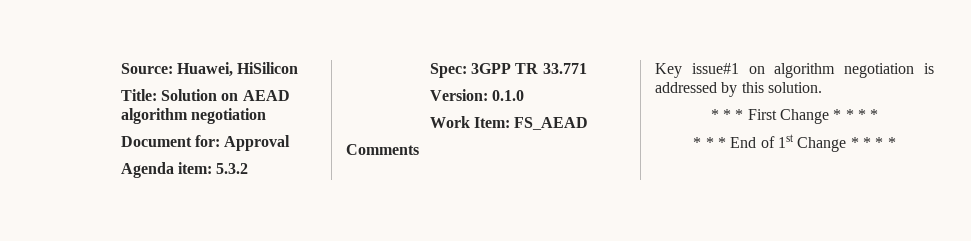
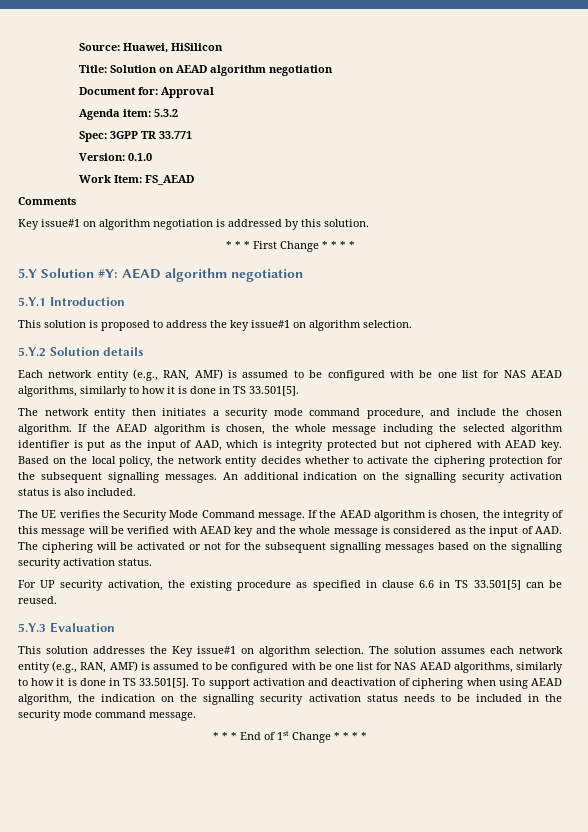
+ 5.Y Solution #Y: AEAD algorithm negotiation
+ 5.Y.1 Introduction
+ This solution is proposed to address the key issue#1 on algorithm selection.
+ 5.Y.2 Solution details
+ Each network entity (e.g., RAN, AMF) is assumed to be configured with be one list for NAS AEAD algorithms, similarly to how it is done in TS 33.501[5].
+ The network entity then initiates a security mode command procedure, and include the chosen algorithm. If the AEAD algorithm is chosen, the whole message including the selected algorithm identifier is put as the input of AAD, which is integrity protected but not ciphered with AEAD key. Based on the local policy, the network entity decides whether to activate the ciphering protection for the subsequent signalling messages. An additional indication on the signalling security activation status is also included.
+ The UE verifies the Security Mode Command message. If the AEAD algorithm is chosen, the integrity of this message will be verified with AEAD key and the whole message is considered as the input of AAD. The ciphering will be activated or not for the subsequent signalling messages based on the signalling security activation status.
+ For UP security activation, the existing procedure as specified in clause 6.6 in TS 33.501[5] can be reused.
+ 5.Y.3 Evaluation
+ This solution addresses the Key issue#1 on algorithm selection. The solution assumes each network entity (e.g., RAN, AMF) is assumed to be configured with be one list for NAS AEAD algorithms, similarly to how it is done in TS 33.501[5]. To support activation and deactivation of ciphering when using AEAD algorithm, the indication on the signalling security activation status needs to be included in the security mode command message.

